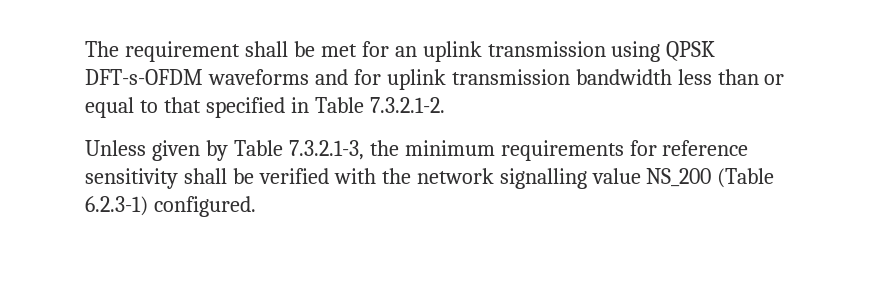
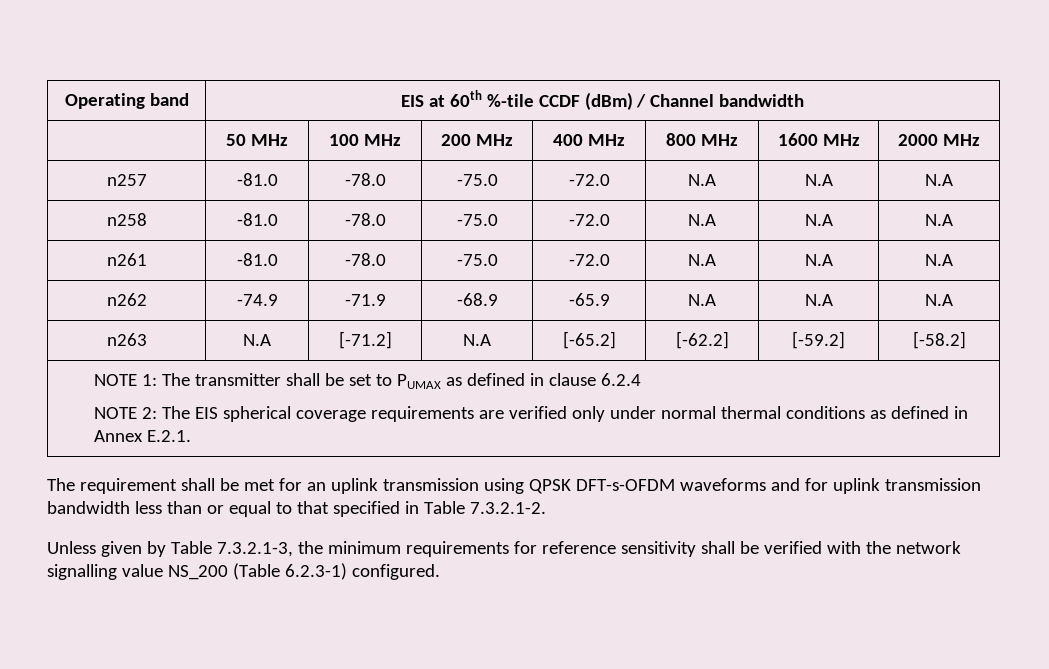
+ Operating band | EIS at 60th %-tile CCDF (dBm) / Channel bandwidth
+ | 50 MHz | 100 MHz | 200 MHz | 400 MHz | 800 MHz | 1600 MHz | 2000 MHz
+ n257 | -81.0 | -78.0 | -75.0 | -72.0 | N.A | N.A | N.A
+ n258 | -81.0 | -78.0 | -75.0 | -72.0 | N.A | N.A | N.A
+ n261 | -81.0 | -78.0 | -75.0 | -72.0 | N.A | N.A | N.A
+ n262 | -74.9 | -71.9 | -68.9 | -65.9 | N.A | N.A | N.A
+ n263 | N.A | [-71.2] | N.A | [-65.2] | [-62.2] | [-59.2] | [-58.2]
+ NOTE 1: The transmitter shall be set to PUMAX as defined in clause 6.2.4
+ NOTE 2: The EIS spherical coverage requirements are verified only under normal thermal conditions as defined in Annex E.2.1.

